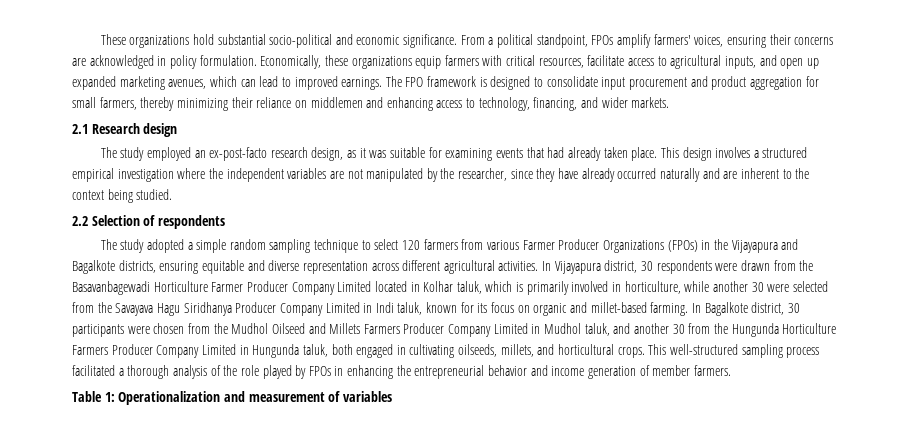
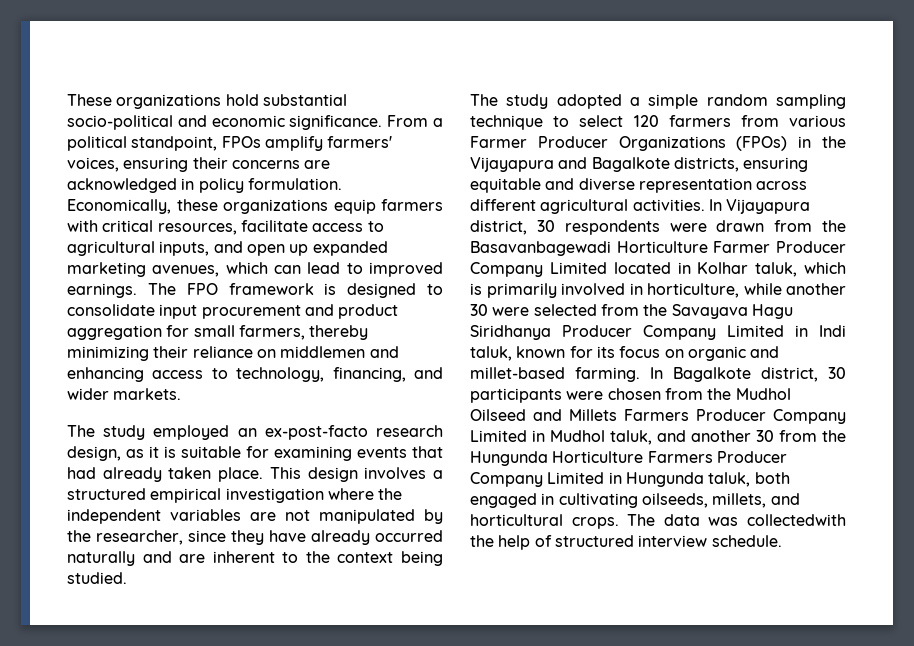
- 2.1 Research design
- The study employed an ex-post-facto research design, as it was suitable for examining events that had already taken place.
+ The study employed an ex-post-facto research design, as it is suitable for examining events that had already taken place.
- 2.2 Selection of respondents
- This well-structured sampling process facilitated a thorough analysis of the role played by FPOs in enhancing the entrepreneurial behavior and income generation of member farmers.
- Table 1: Operationalization and measurement of variables
+ The data was collectedwith the help of structured interview schedule.

